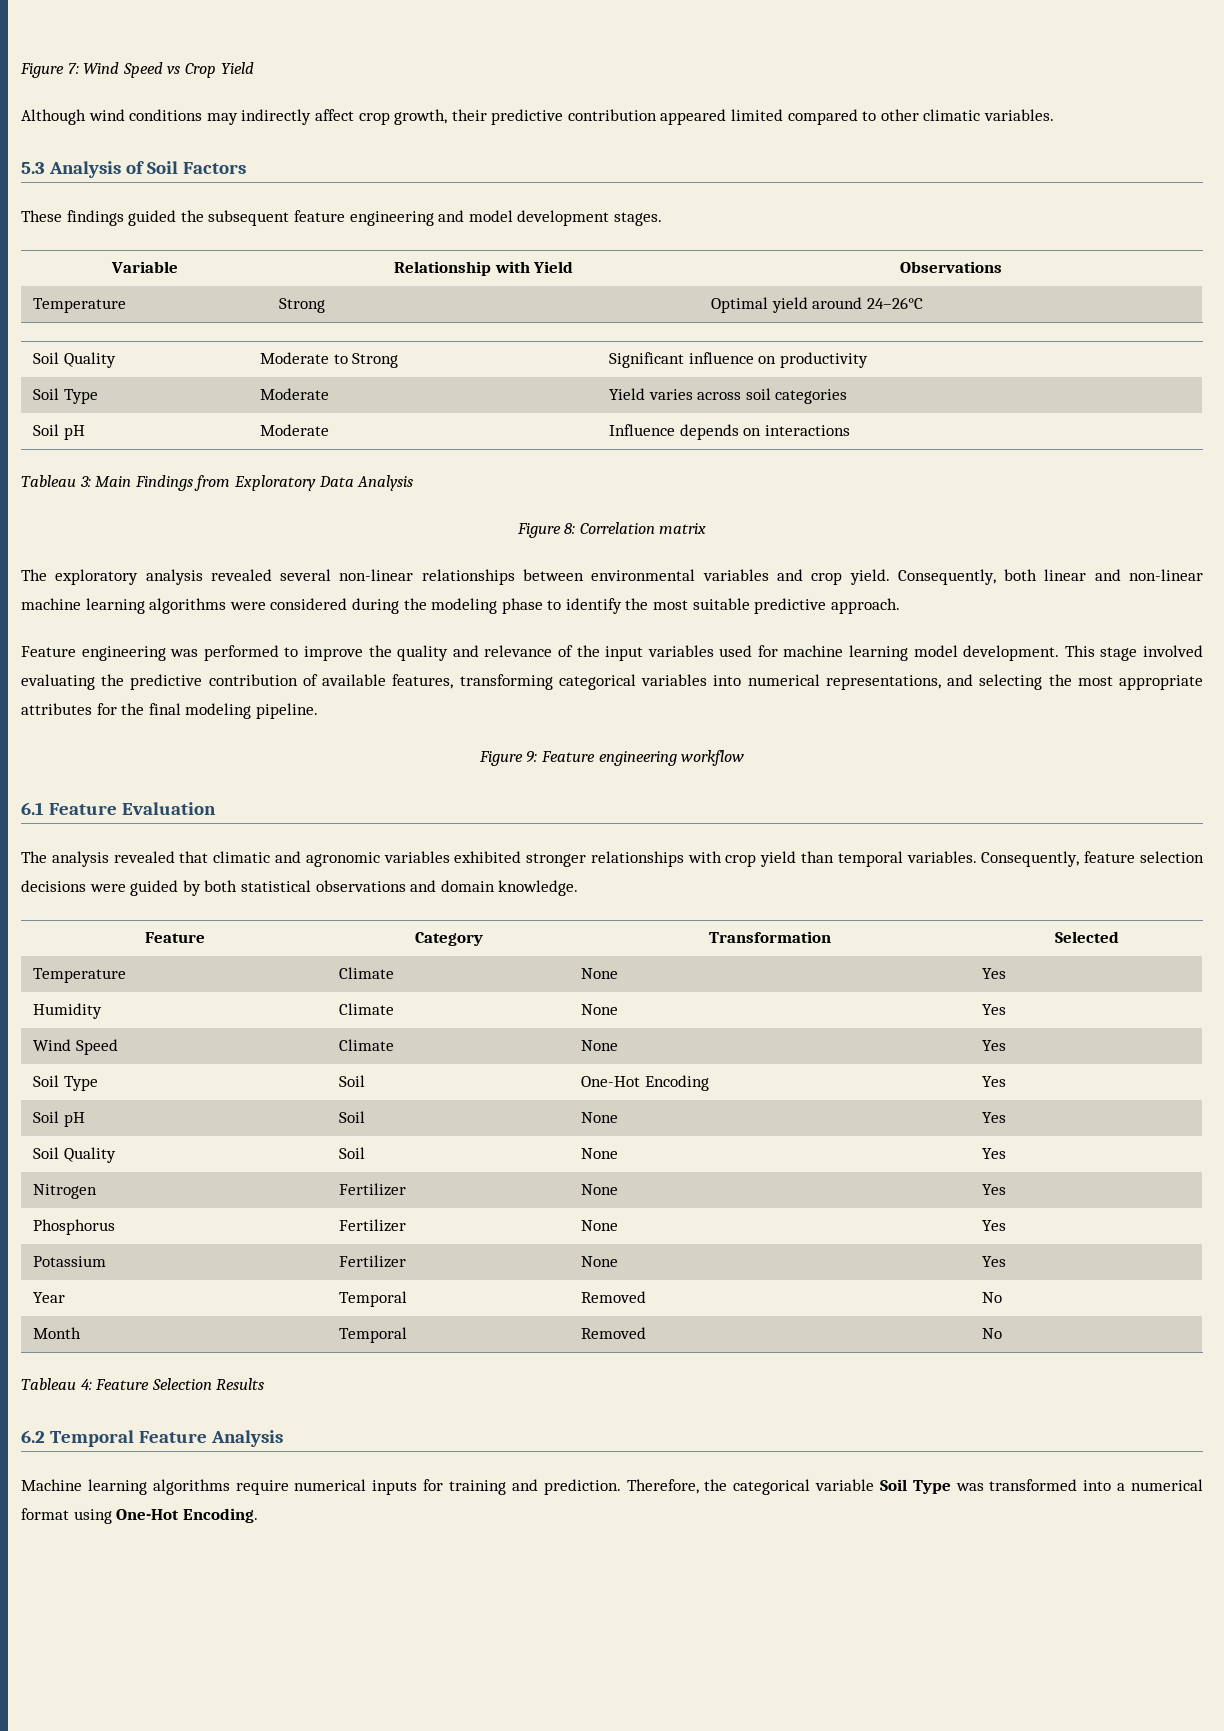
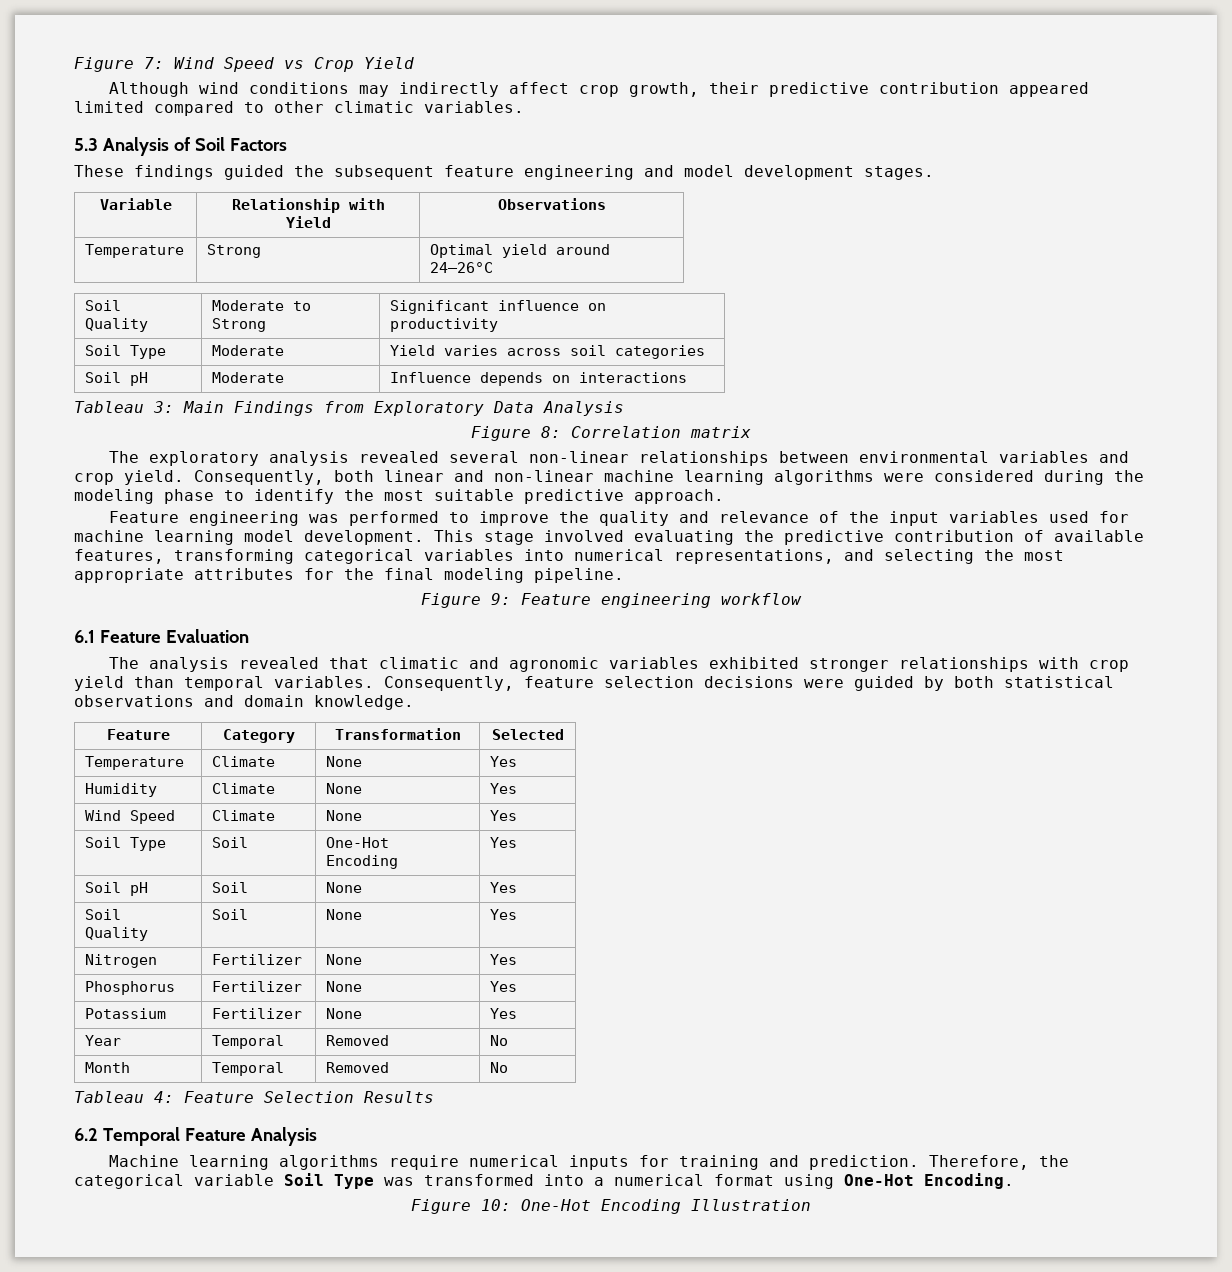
+ Figure 10: One-Hot Encoding Illustration

